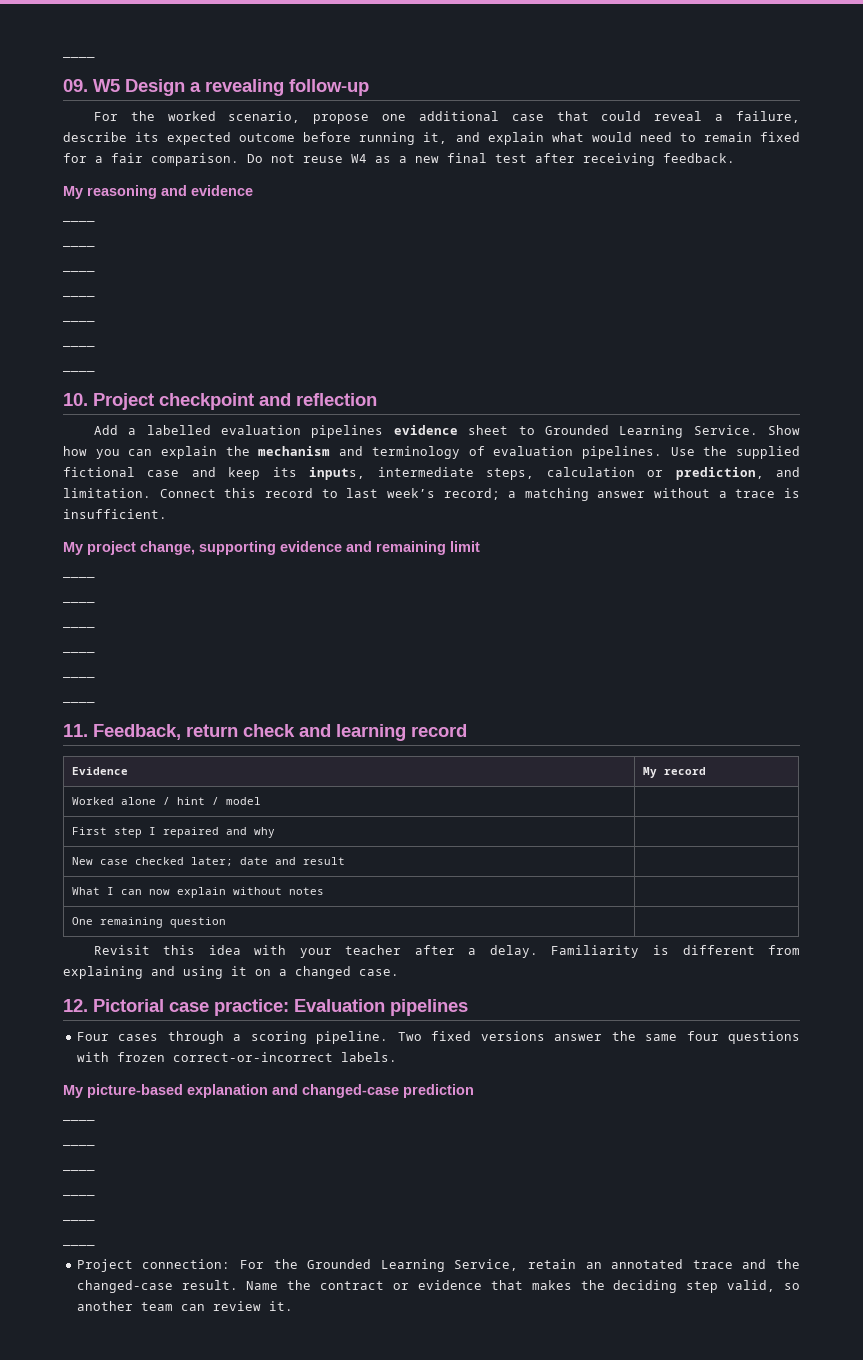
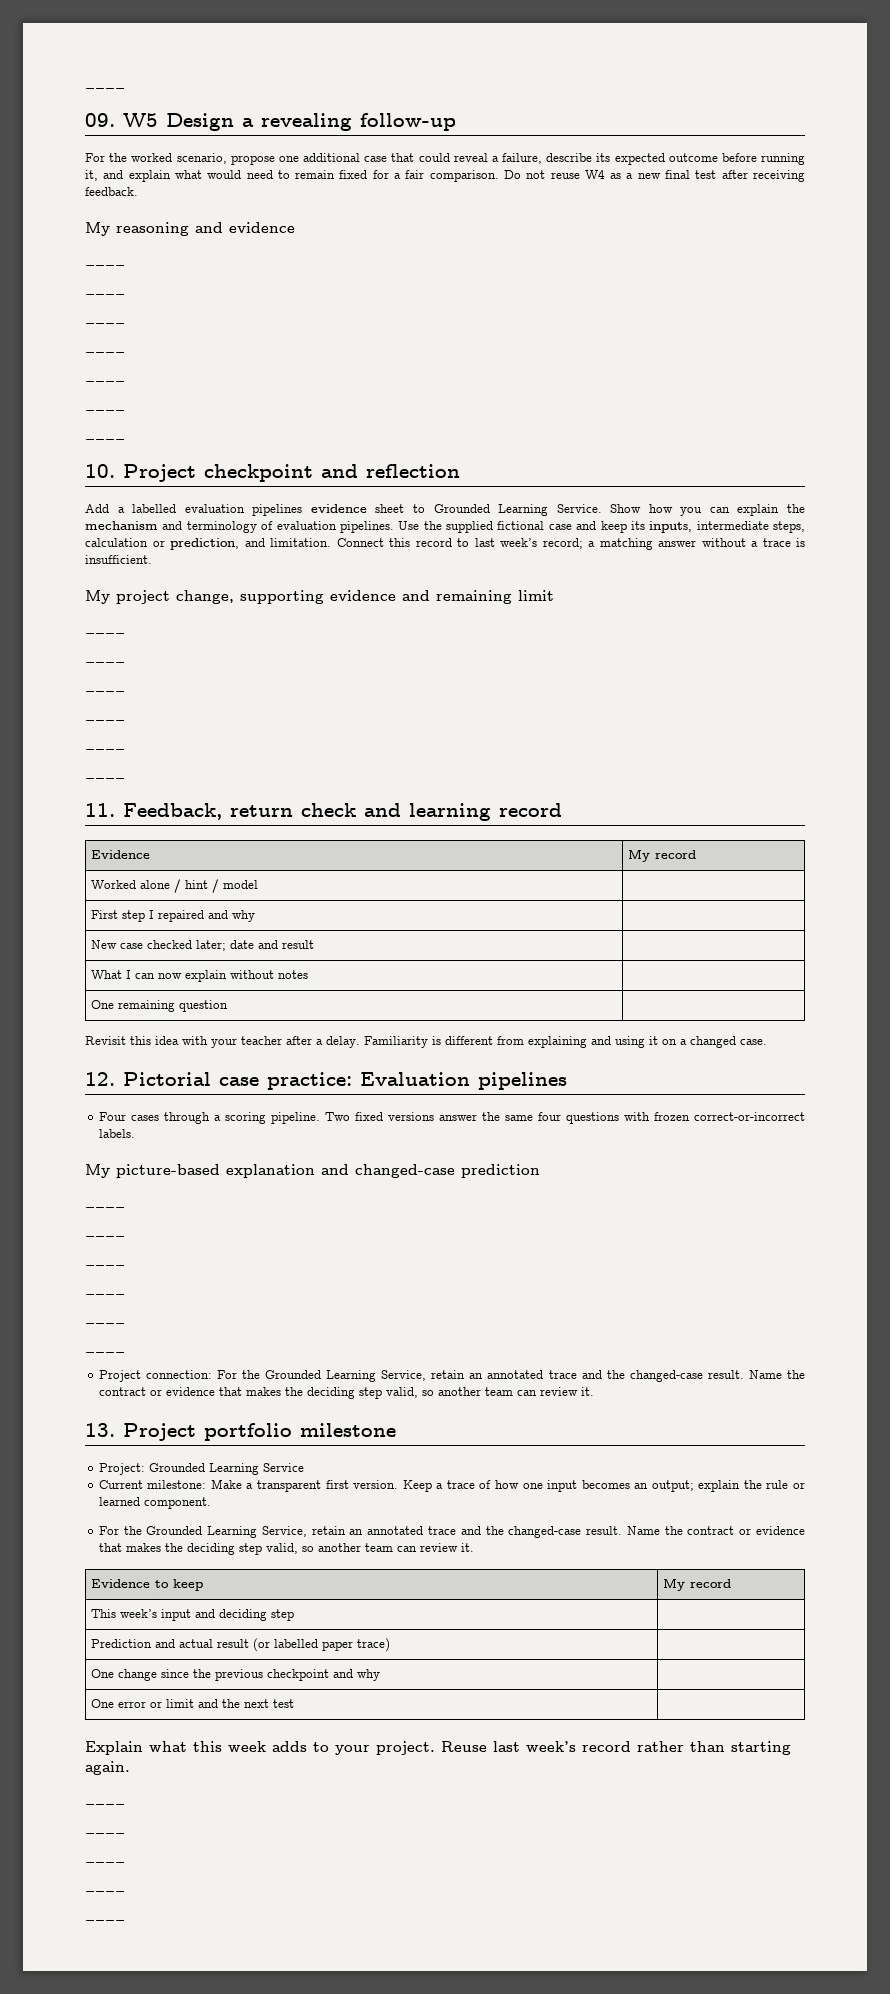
+ 13. Project portfolio milestone
+ Project: Grounded Learning Service
+ Current milestone: Make a transparent first version. Keep a trace of how one input becomes an output; explain the rule or learned component.
+ For the Grounded Learning Service, retain an annotated trace and the changed-case result. Name the contract or evidence that makes the deciding step valid, so another team can review it.
+ Evidence to keep | My record
+ This week’s input and deciding step |
+ Prediction and actual result (or labelled paper trace) |
+ One change since the previous checkpoint and why |
+ One error or limit and the next test |
+ Explain what this week adds to your project. Reuse last week’s record rather than starting again.
+ ____
+ ____
+ ____
+ ____
+ ____

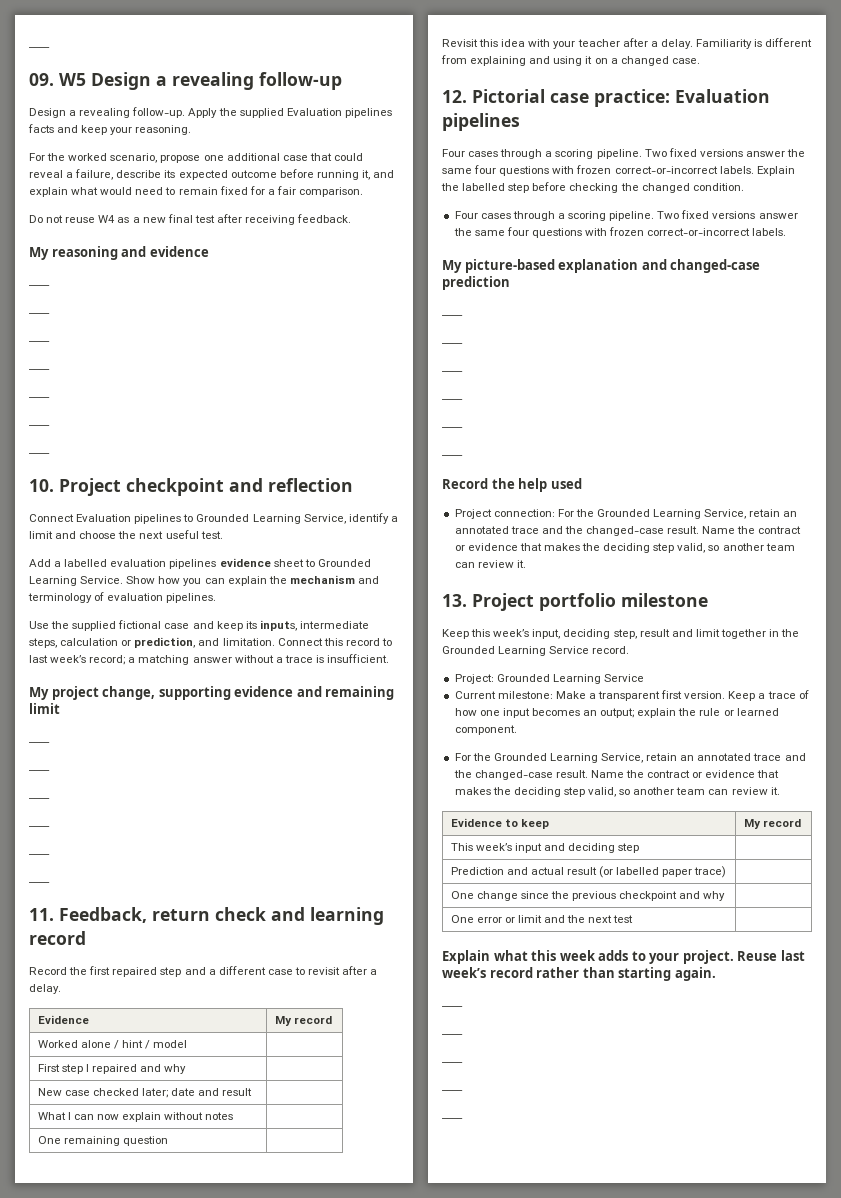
+ Design a revealing follow-up. Apply the supplied Evaluation pipelines facts and keep your reasoning.
- For the worked scenario, propose one additional case that could reveal a failure, describe its expected outcome before running it, and explain what would need to remain fixed for a fair comparison. Do not reuse W4 as a new final test after receiving feedback.
+ For the worked scenario, propose one additional case that could reveal a failure, describe its expected outcome before running it, and explain what would need to remain fixed for a fair comparison.
+ Do not reuse W4 as a new final test after receiving feedback.
+ Connect Evaluation pipelines to Grounded Learning Service, identify a limit and choose the next useful test.
- Show how you can explain the mechanism and terminology of evaluation pipelines. Use the supplied fictional case and keep its inputs, intermediate steps, calculation or prediction, and limitation.
+ Show how you can explain the mechanism and terminology of evaluation pipelines.
+ Use the supplied fictional case and keep its inputs, intermediate steps, calculation or prediction, and limitation.
+ Record the first repaired step and a different case to revisit after a delay.
+ Four cases through a scoring pipeline. Two fixed versions answer the same four questions with frozen correct-or-incorrect labels. Explain the labelled step before checking the changed condition.
+ Record the help used
+ Keep this week’s input, deciding step, result and limit together in the Grounded Learning Service record.

